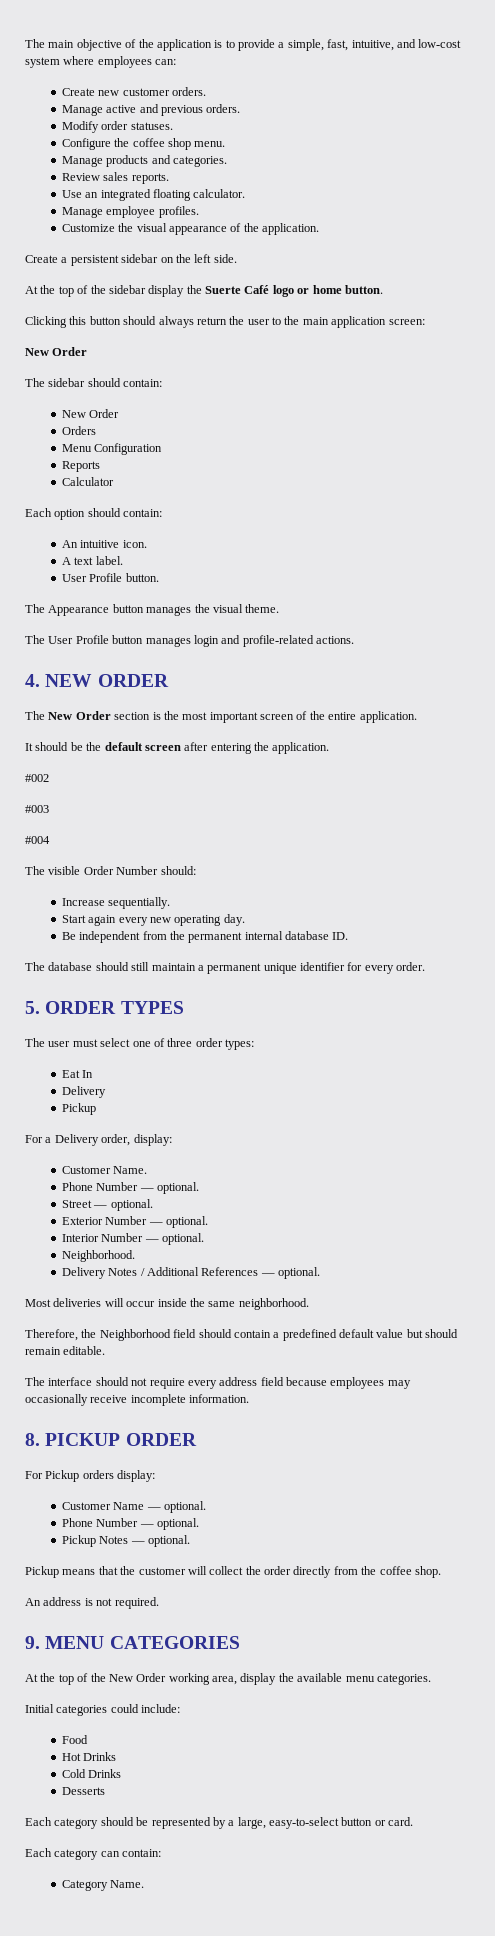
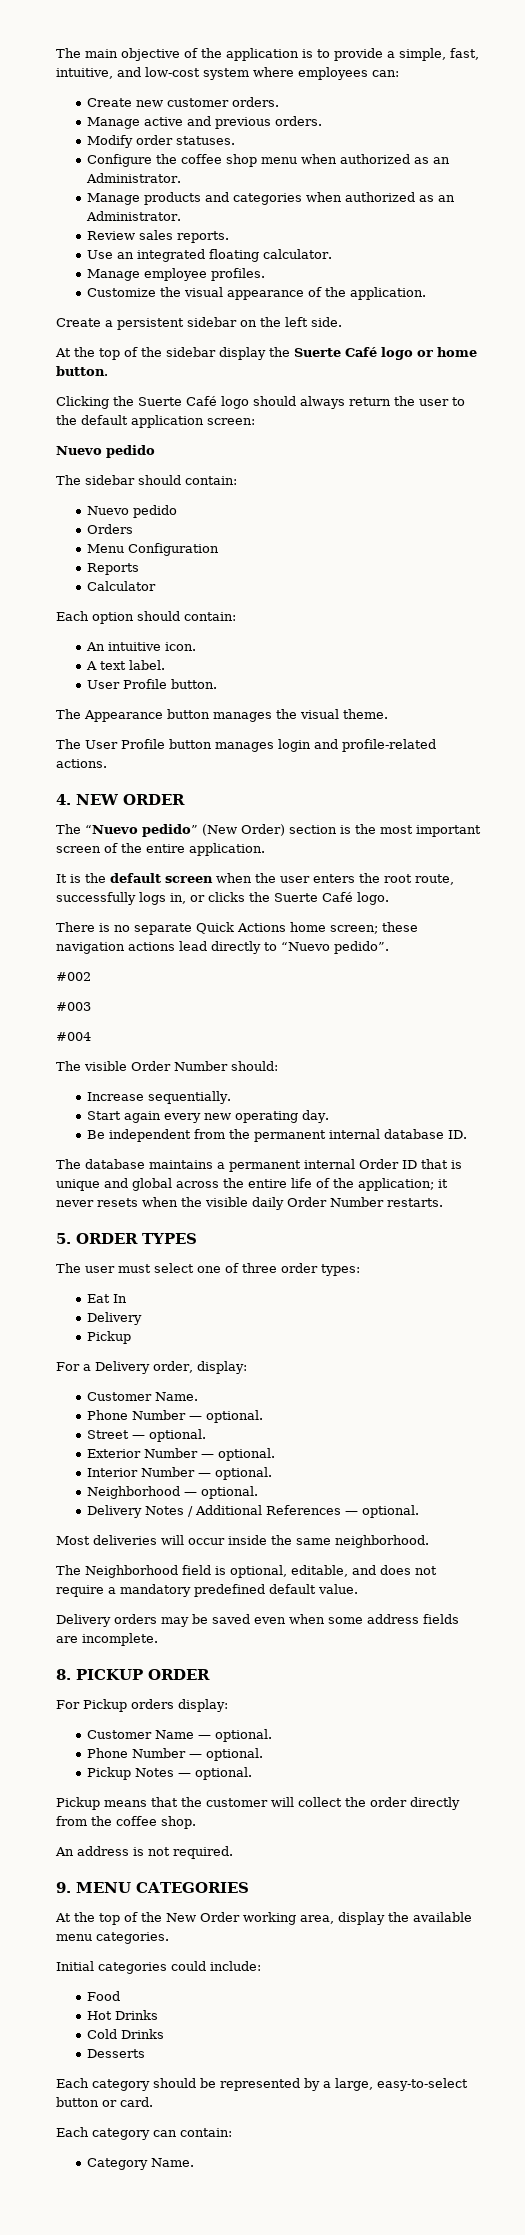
- Configure the coffee shop menu.
- Manage products and categories.
+ Configure the coffee shop menu when authorized as an Administrator.
+ Manage products and categories when authorized as an Administrator.
- Clicking this button should always return the user to the main application screen:
- New Order
+ Clicking the Suerte Café logo should always return the user to the default application screen:
+ Nuevo pedido
  The sidebar should contain:
- New Order
+ Nuevo pedido
- The New Order section is the most important screen of the entire application.
+ The “Nuevo pedido” (New Order) section is the most important screen of the entire application.
- It should be the default screen after entering the application.
+ It is the default screen when the user enters the root route, successfully logs in, or clicks the Suerte Café logo.
+ There is no separate Quick Actions home screen; these navigation actions lead directly to “Nuevo pedido”.
- The database should still maintain a permanent unique identifier for every order.
+ The database maintains a permanent internal Order ID that is unique and global across the entire life of the application; it never resets when the visible daily Order Number restarts.
- Neighborhood.
+ Neighborhood — optional.
- Therefore, the Neighborhood field should contain a predefined default value but should remain editable.
- The interface should not require every address field because employees may occasionally receive incomplete information.
+ The Neighborhood field is optional, editable, and does not require a mandatory predefined default value.
+ Delivery orders may be saved even when some address fields are incomplete.

